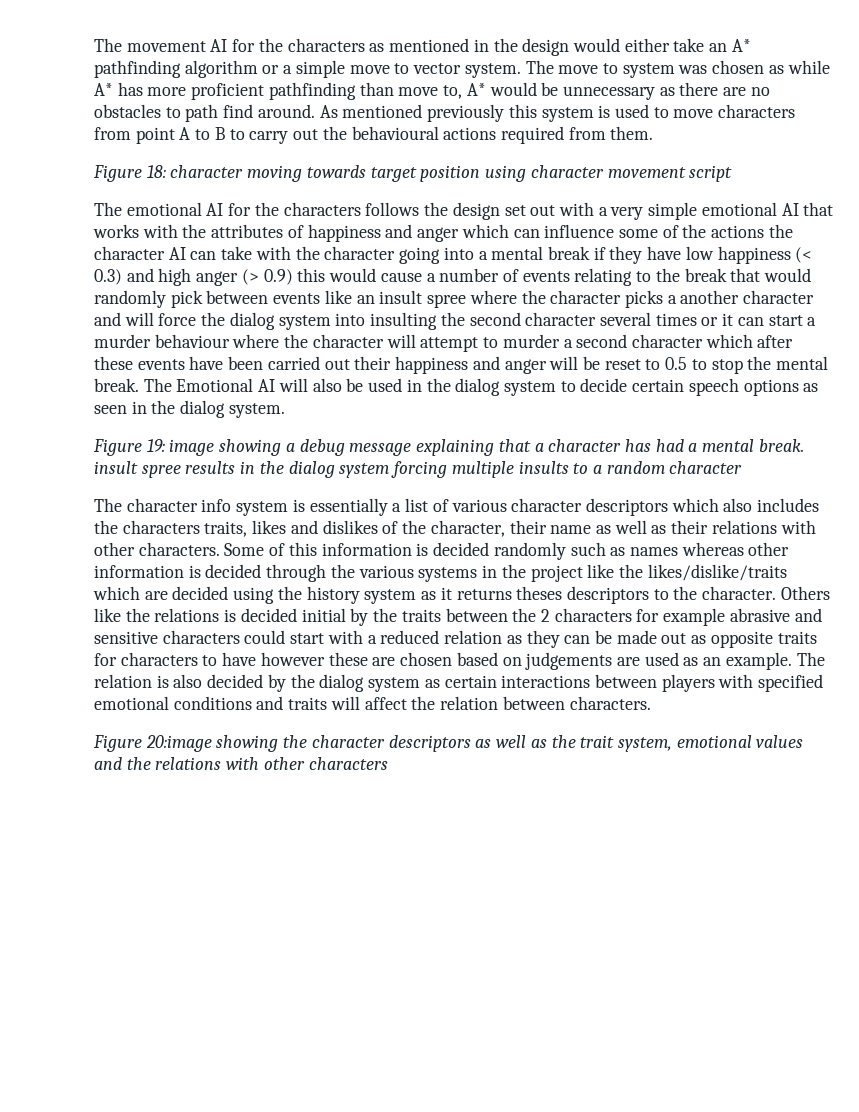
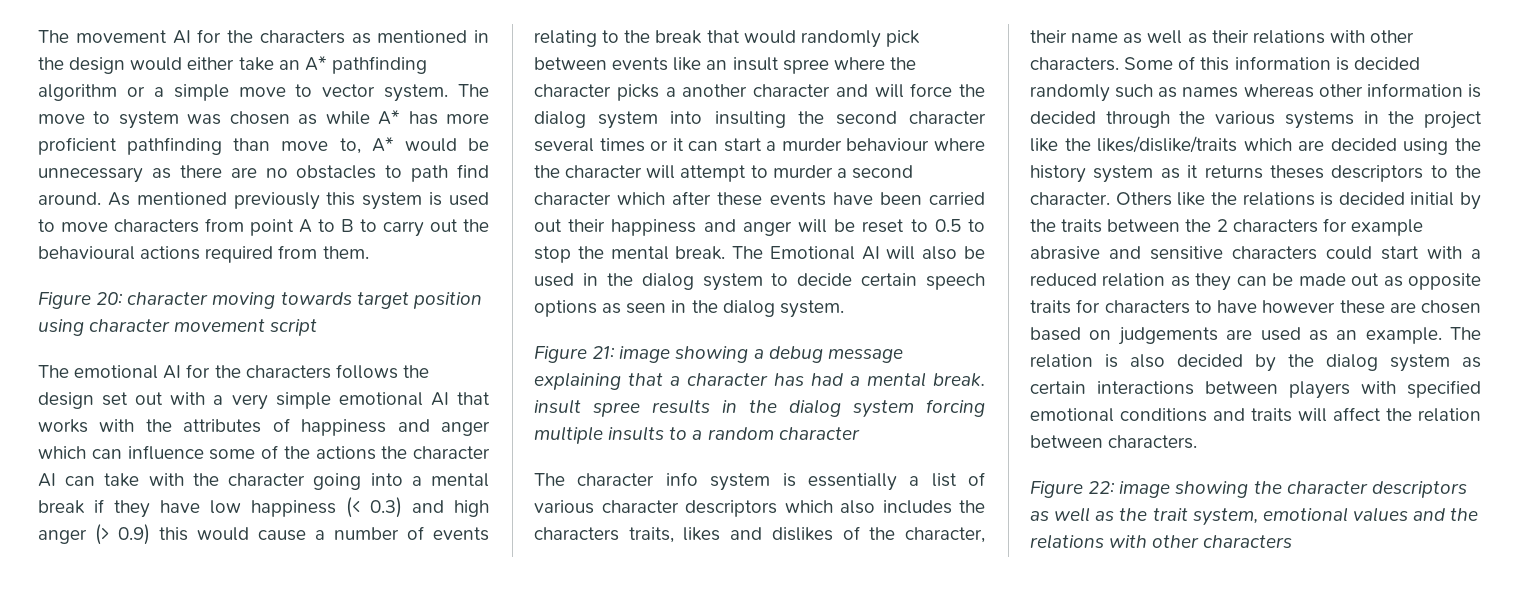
- Figure 18: character moving towards target position using character movement script
+ Figure 20: character moving towards target position using character movement script
- Figure 19: image showing a debug message explaining that a character has had a mental break. insult spree results in the dialog system forcing multiple insults to a random character
+ Figure 21: image showing a debug message explaining that a character has had a mental break. insult spree results in the dialog system forcing multiple insults to a random character
- Figure 20:image showing the character descriptors as well as the trait system, emotional values and the relations with other characters
+ Figure 22: image showing the character descriptors as well as the trait system, emotional values and the relations with other characters

